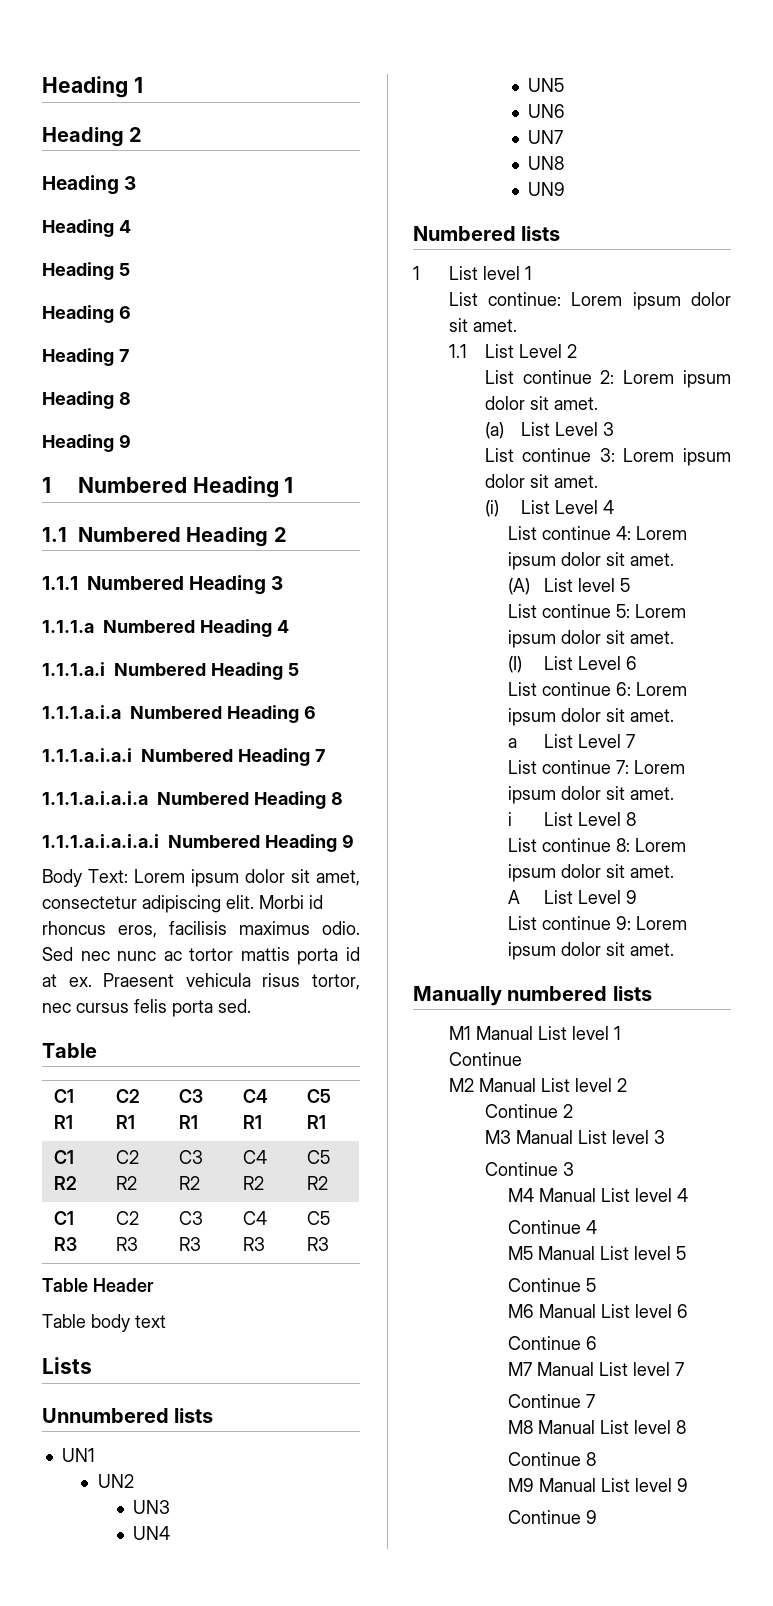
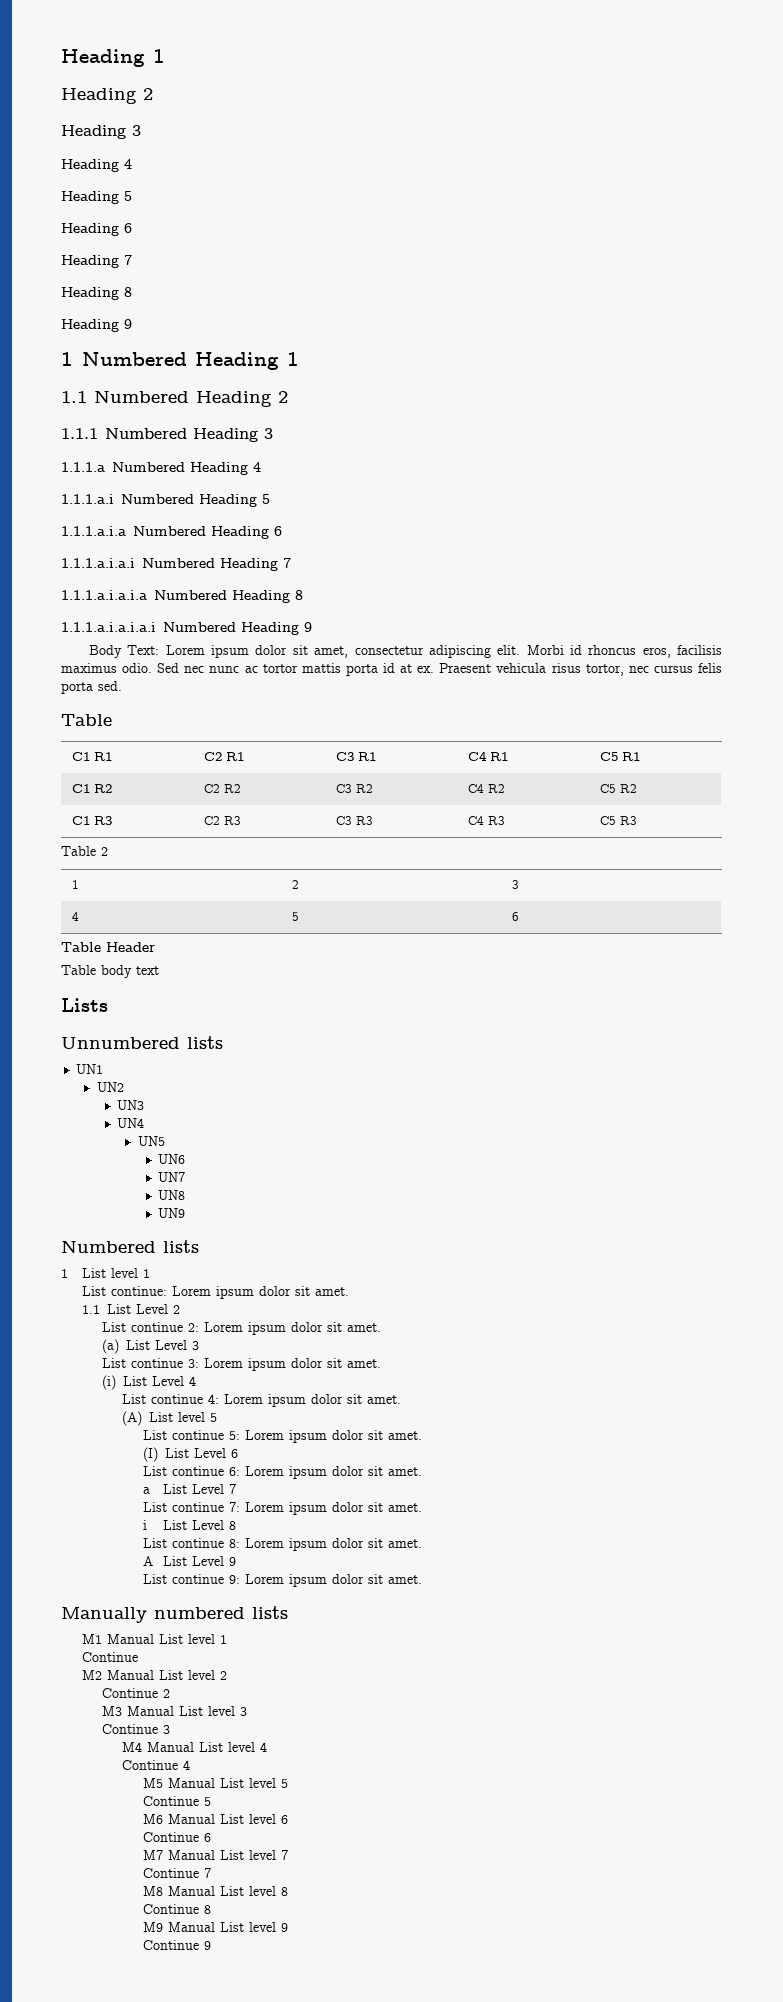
+ Table 2
+ 1 | 2 | 3
+ 4 | 5 | 6

